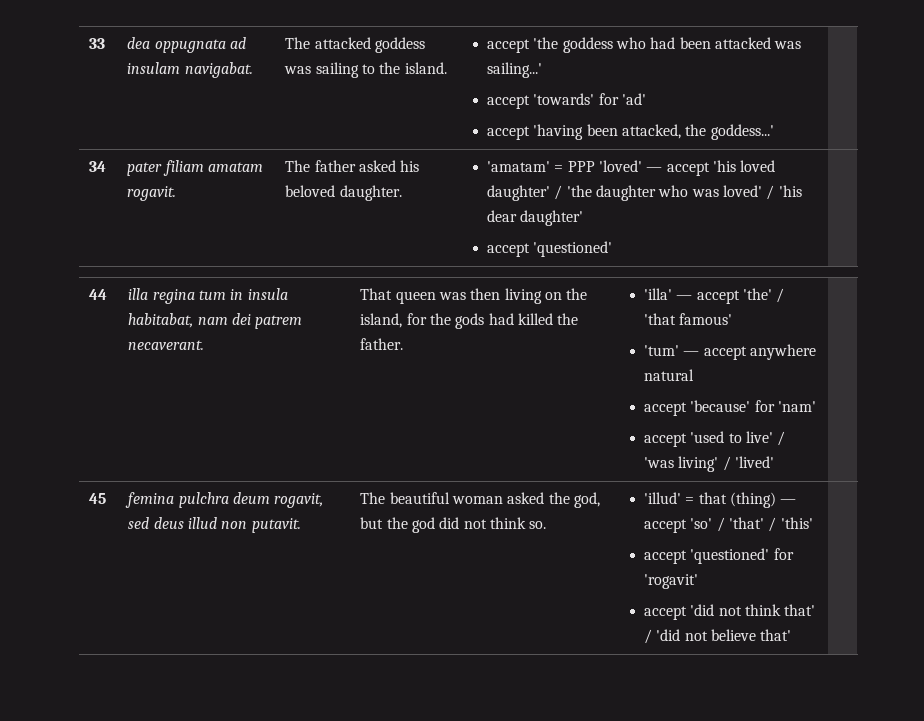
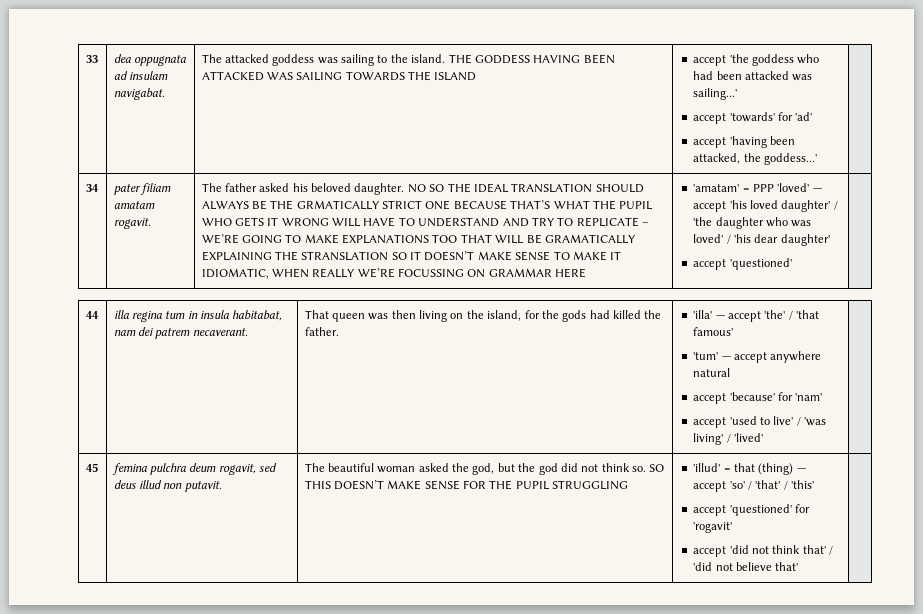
+ THE GODDESS HAVING BEEN ATTACKED WAS SAILING TOWARDS THE ISLAND
+ NO SO THE IDEAL TRANSLATION SHOULD ALWAYS BE THE GRMATICALLY STRICT ONE BECAUSE THAT’S WHAT THE PUPIL WHO GETS IT WRONG WILL HAVE TO UNDERSTAND AND TRY TO REPLICATE – WE’RE GOING TO MAKE EXPLANATIONS TOO THAT WILL BE GRAMATICALLY EXPLAINING THE STRANSLATION SO IT DOESN’T MAKE SENSE TO MAKE IT IDIOMATIC, WHEN REALLY WE’RE FOCUSSING ON GRAMMAR HERE
+ SO THIS DOESN’T MAKE SENSE FOR THE PUPIL STRUGGLING

